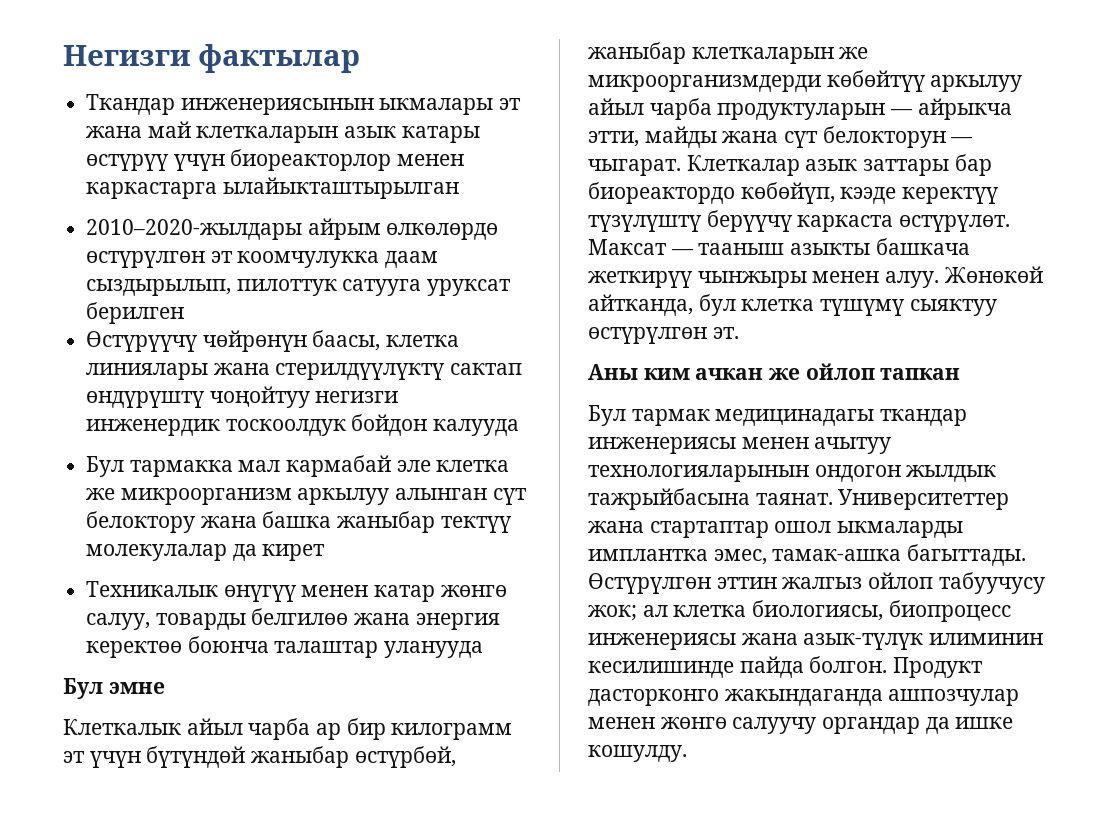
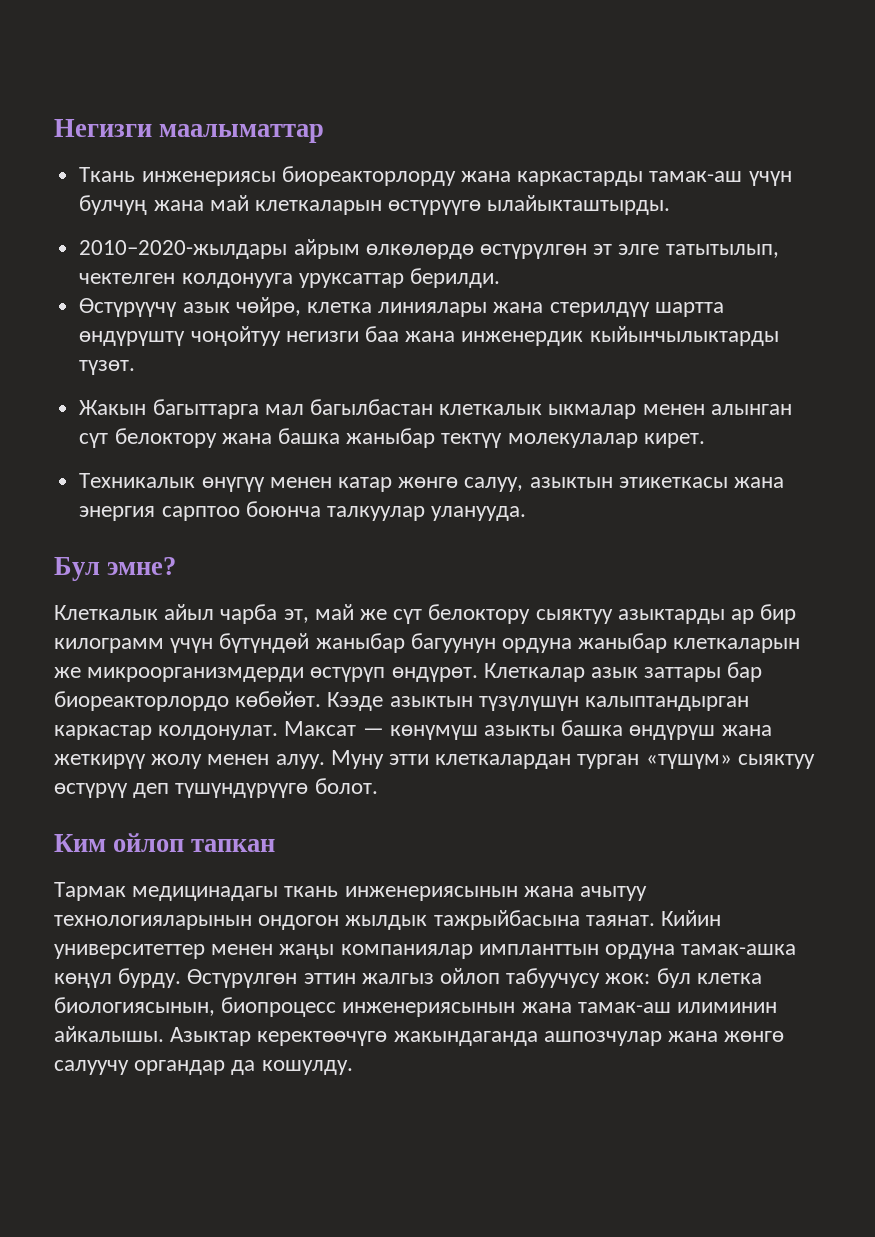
- Негизги фактылар
- Ткандар инженериясынын ыкмалары эт жана май клеткаларын азык катары өстүрүү үчүн биореакторлор менен каркастарга ылайыкташтырылган
+ Негизги маалыматтар
+ Ткань инженериясы биореакторлорду жана каркастарды тамак-аш үчүн булчуң жана май клеткаларын өстүрүүгө ылайыкташтырды.
- 2010–2020-жылдары айрым өлкөлөрдө өстүрүлгөн эт коомчулукка даам сыздырылып, пилоттук сатууга уруксат берилген
+ 2010–2020-жылдары айрым өлкөлөрдө өстүрүлгөн эт элге татытылып, чектелген колдонууга уруксаттар берилди.
- Өстүрүүчү чөйрөнүн баасы, клетка линиялары жана стерилдүүлүктү сактап өндүрүштү чоңойтуу негизги инженердик тоскоолдук бойдон калууда
- Бул тармакка мал кармабай эле клетка же микроорганизм аркылуу алынган сүт белоктору жана башка жаныбар тектүү молекулалар да кирет
+ Өстүрүүчү азык чөйрө, клетка линиялары жана стерилдүү шартта өндүрүштү чоңойтуу негизги баа жана инженердик кыйынчылыктарды түзөт.
+ Жакын багыттарга мал багылбастан клеткалык ыкмалар менен алынган сүт белоктору жана башка жаныбар тектүү молекулалар кирет.
- Техникалык өнүгүү менен катар жөнгө салуу, товарды белгилөө жана энергия керектөө боюнча талаштар уланууда
- Бул эмне
+ Техникалык өнүгүү менен катар жөнгө салуу, азыктын этикеткасы жана энергия сарптоо боюнча талкуулар уланууда.
+ Бул эмне?
- Клеткалык айыл чарба ар бир килограмм эт үчүн бүтүндөй жаныбар өстүрбөй, жаныбар клеткаларын же микроорганизмдерди көбөйтүү аркылуу айыл чарба продуктуларын — айрыкча этти, майды жана сүт белокторун — чыгарат. Клеткалар азык заттары бар биореактордо көбөйүп, кээде керектүү түзүлүштү берүүчү каркаста өстүрүлөт. Максат — тааныш азыкты башкача жеткирүү чынжыры менен алуу. Жөнөкөй айтканда, бул клетка түшүмү сыяктуу өстүрүлгөн эт.
- Аны ким ачкан же ойлоп тапкан
- Бул тармак медицинадагы ткандар инженериясы менен ачытуу технологияларынын ондогон жылдык тажрыйбасына таянат.
+ Клеткалык айыл чарба эт, май же сүт белоктору сыяктуу азыктарды ар бир килограмм үчүн бүтүндөй жаныбар багуунун ордуна жаныбар клеткаларын же микроорганизмдерди өстүрүп өндүрөт. Клеткалар азык заттары бар биореакторлордо көбөйөт. Кээде азыктын түзүлүшүн калыптандырган каркастар колдонулат. Максат — көнүмүш азыкты башка өндүрүш жана жеткирүү жолу менен алуу. Муну этти клеткалардан турган «түшүм» сыяктуу өстүрүү деп түшүндүрүүгө болот.
+ Ким ойлоп тапкан
+ Тармак медицинадагы ткань инженериясынын жана ачытуу технологияларынын ондогон жылдык тажрыйбасына таянат.
- Университеттер жана стартаптар ошол ыкмаларды имплантка эмес, тамак-ашка багыттады.
+ Кийин университеттер менен жаңы компаниялар импланттын ордуна тамак-ашка көңүл бурду.
- Өстүрүлгөн эттин жалгыз ойлоп табуучусу жок; ал клетка биологиясы, биопроцесс инженериясы жана азык-түлүк илиминин кесилишинде пайда болгон. Продукт дасторконго жакындаганда ашпозчулар менен жөнгө салуучу органдар да ишке кошулду.
+ Өстүрүлгөн эттин жалгыз ойлоп табуучусу жок: бул клетка биологиясынын, биопроцесс инженериясынын жана тамак-аш илиминин айкалышы. Азыктар керектөөчүгө жакындаганда ашпозчулар жана жөнгө салуучу органдар да кошулду.

